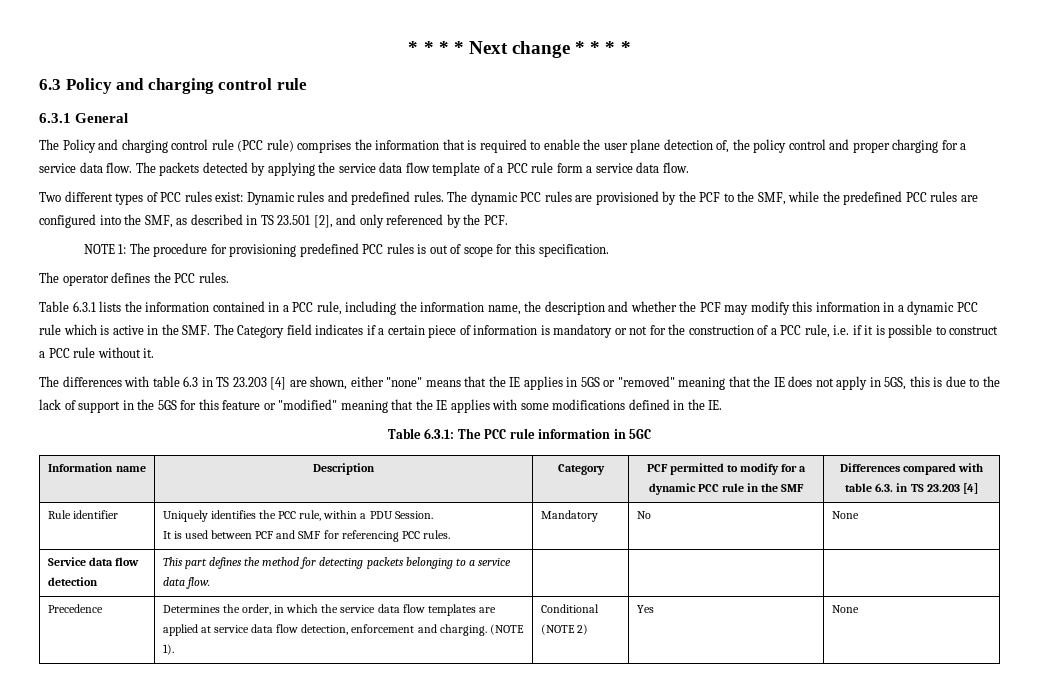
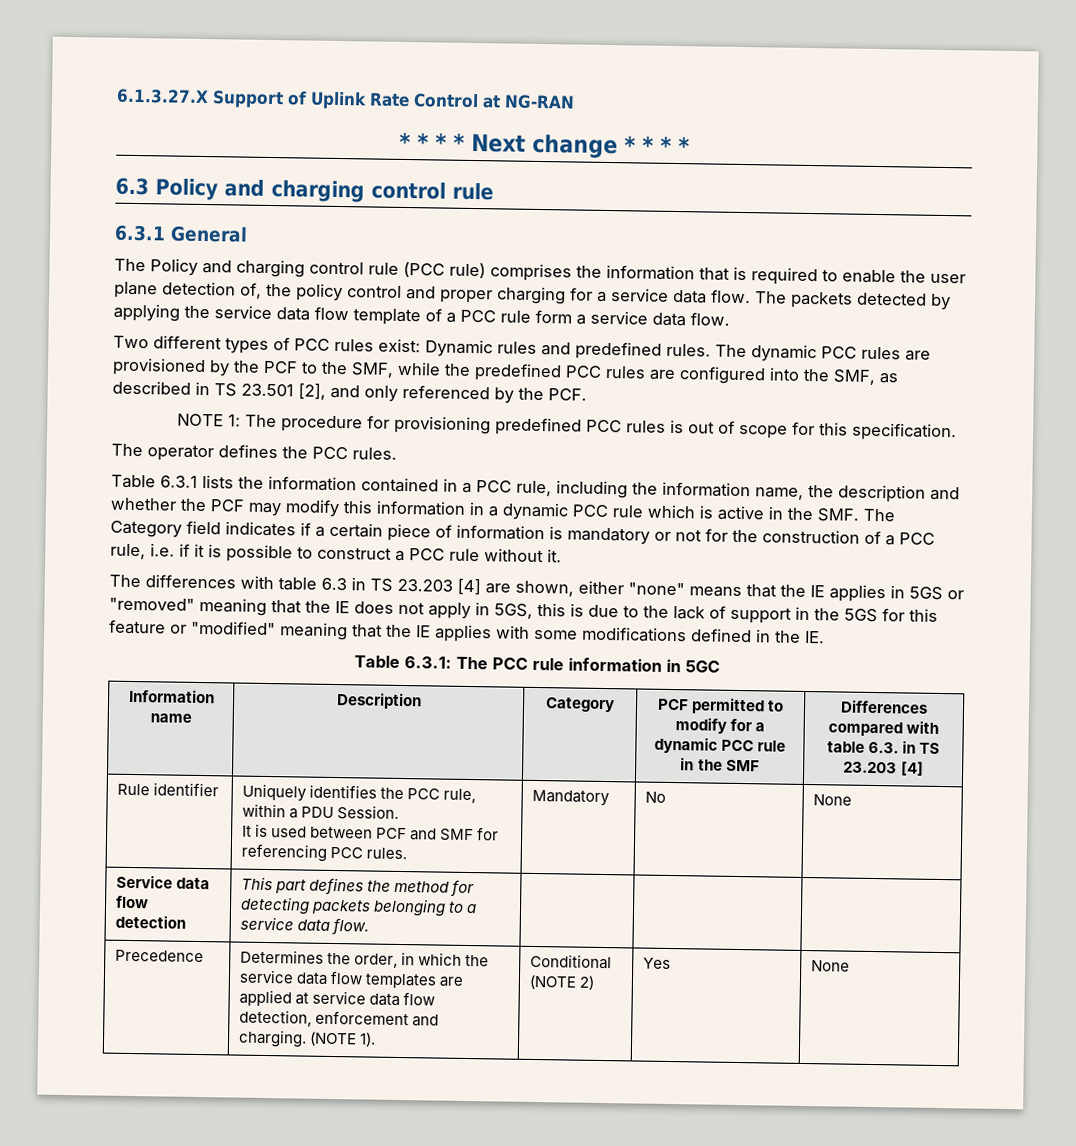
+ 6.1.3.27.X Support of Uplink Rate Control at NG-RAN

